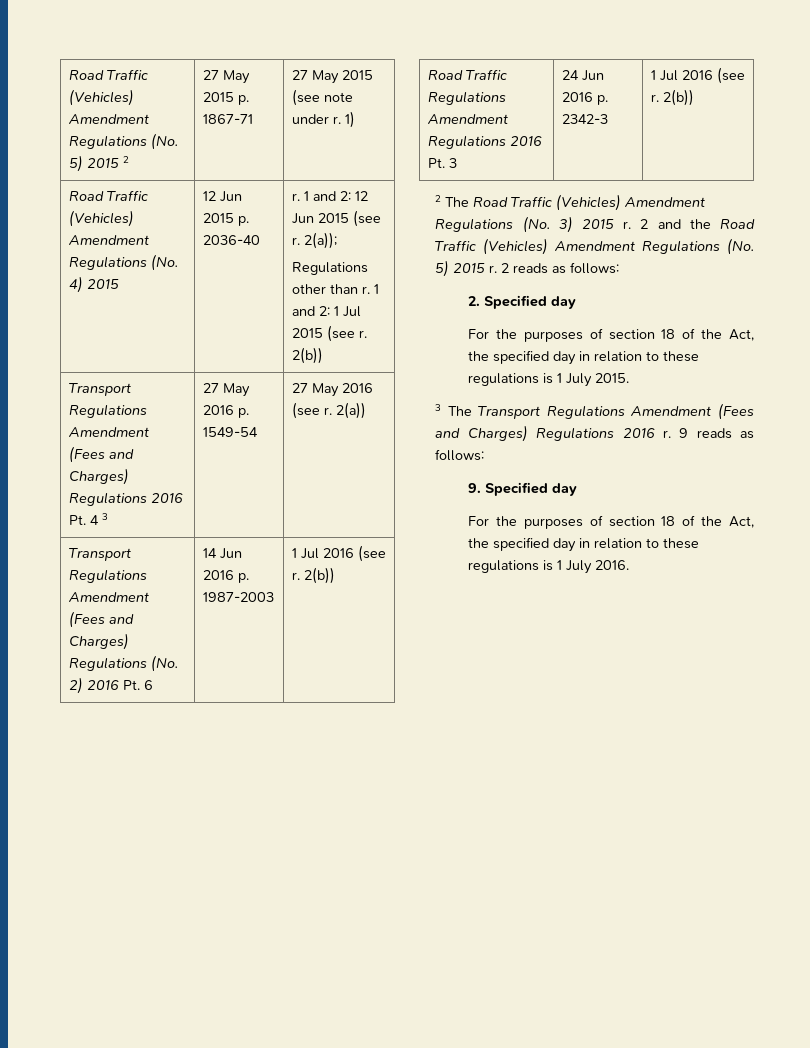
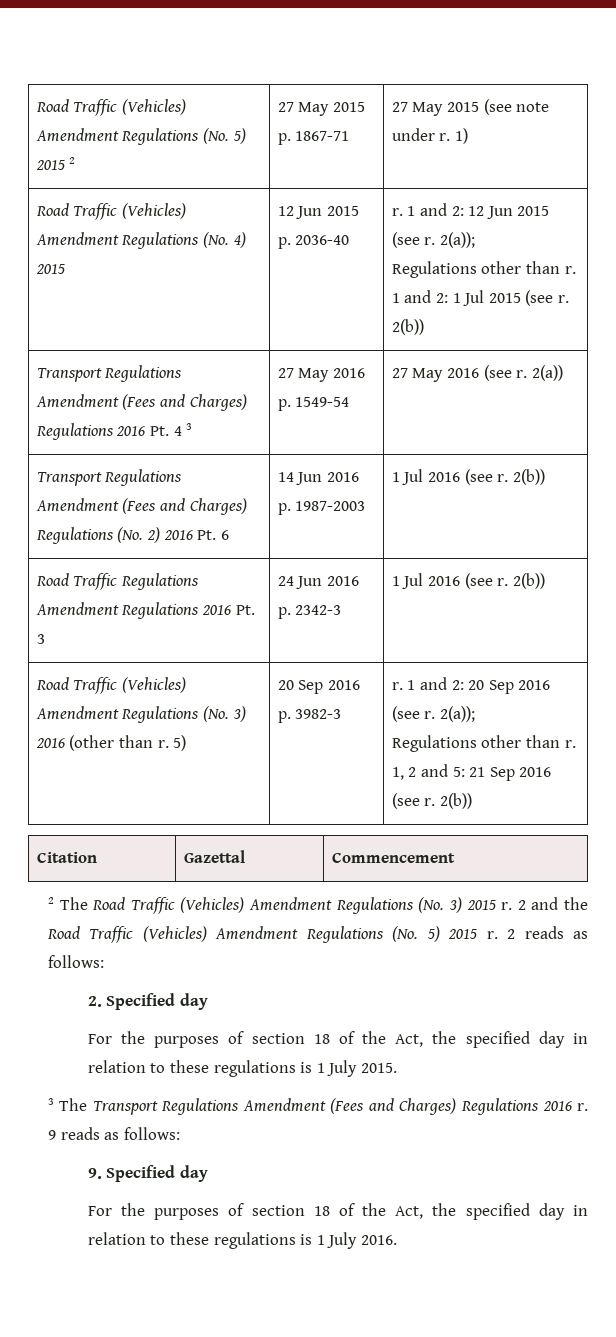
+ Road Traffic (Vehicles) Amendment Regulations (No. 3) 2016 (other than r. 5) | 20 Sep 2016 p. 3982-3 | r. 1 and 2: 20 Sep 2016 (see r. 2(a));
+ Regulations other than r. 1, 2 and 5: 21 Sep 2016 (see r. 2(b))
+ Citation | Gazettal | Commencement

